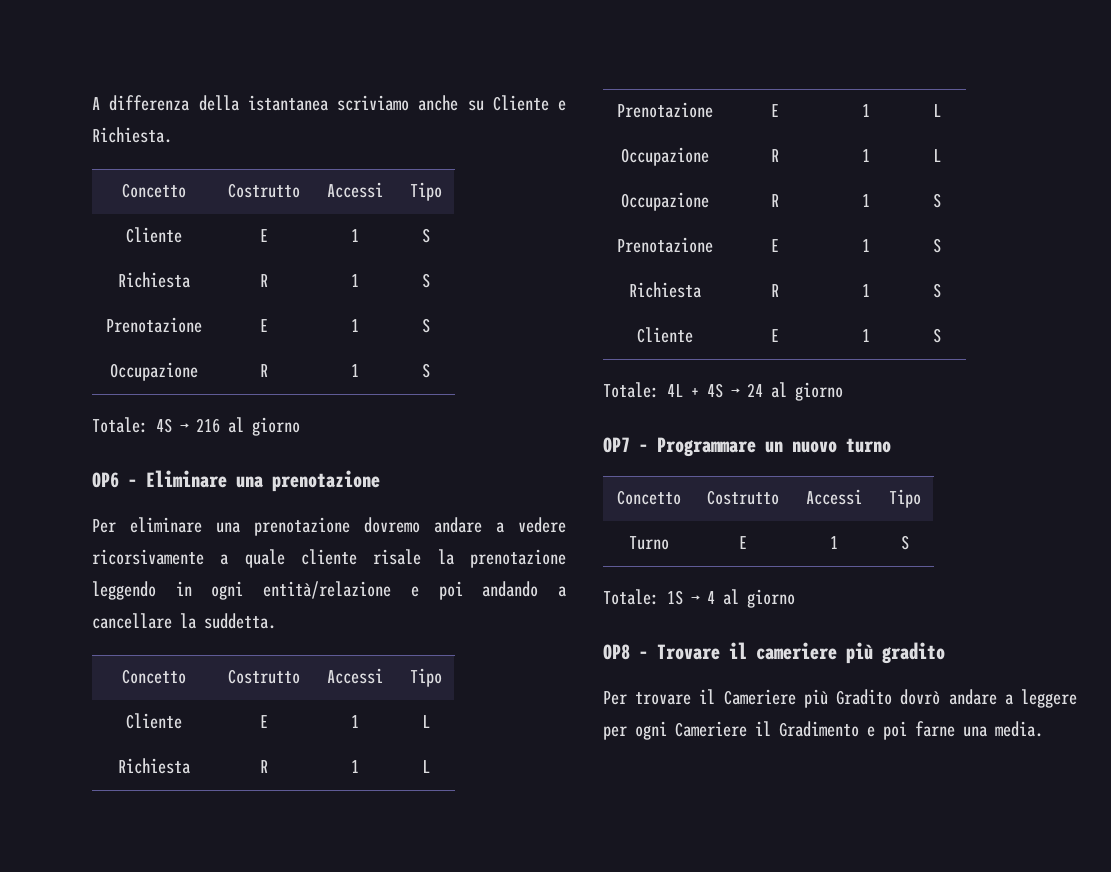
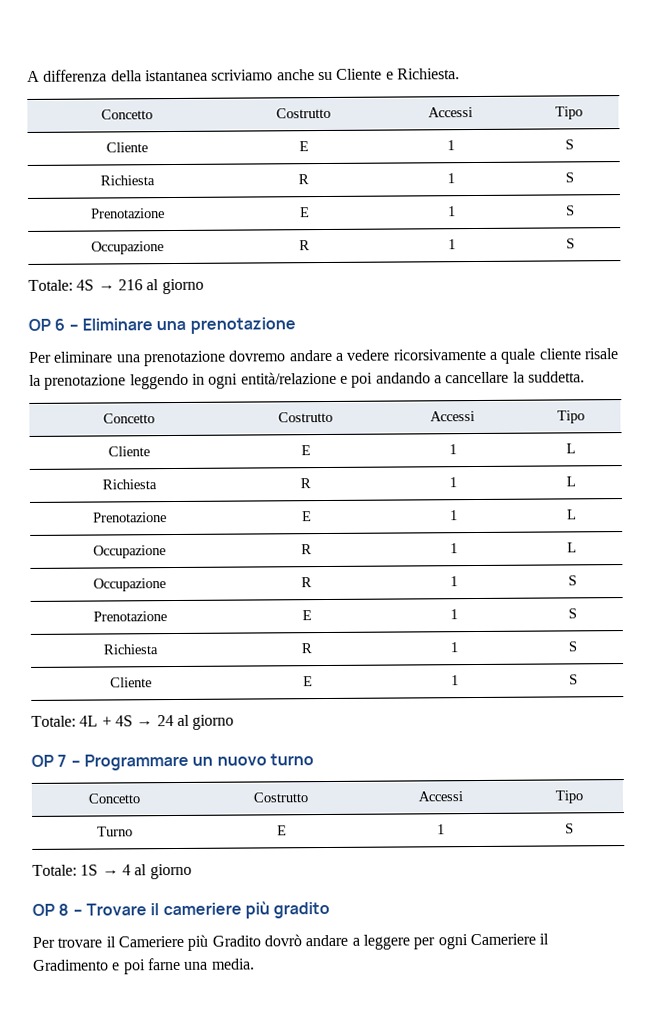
- OP6 – Eliminare una prenotazione
+ OP 6 – Eliminare una prenotazione
- OP7 – Programmare un nuovo turno
+ OP 7 – Programmare un nuovo turno
- OP8 – Trovare il cameriere più gradito
+ OP 8 – Trovare il cameriere più gradito

